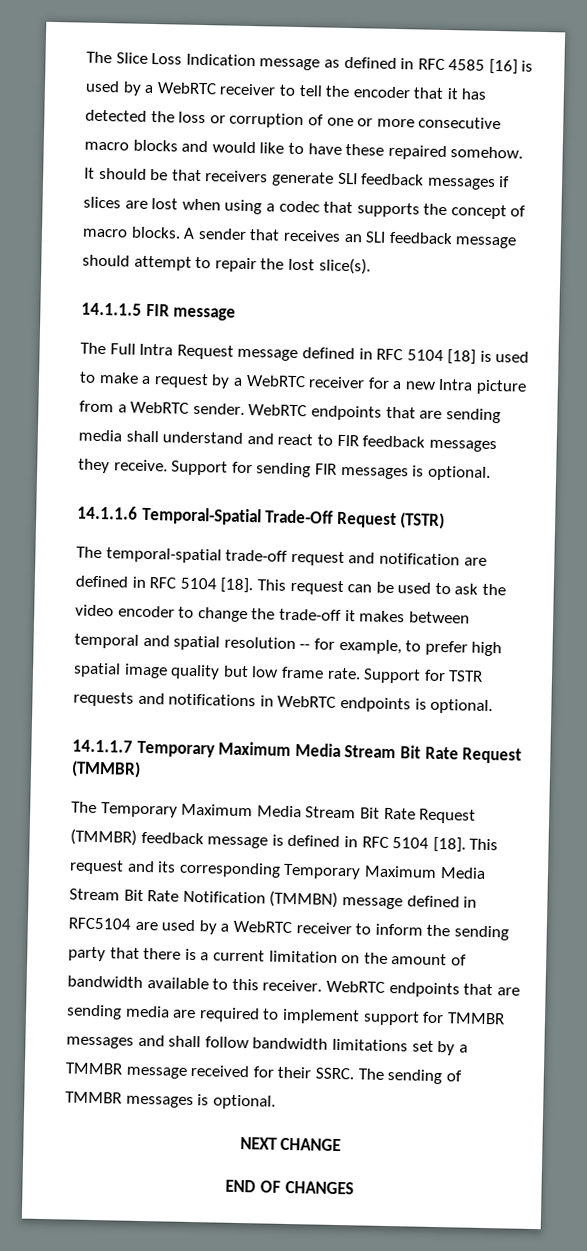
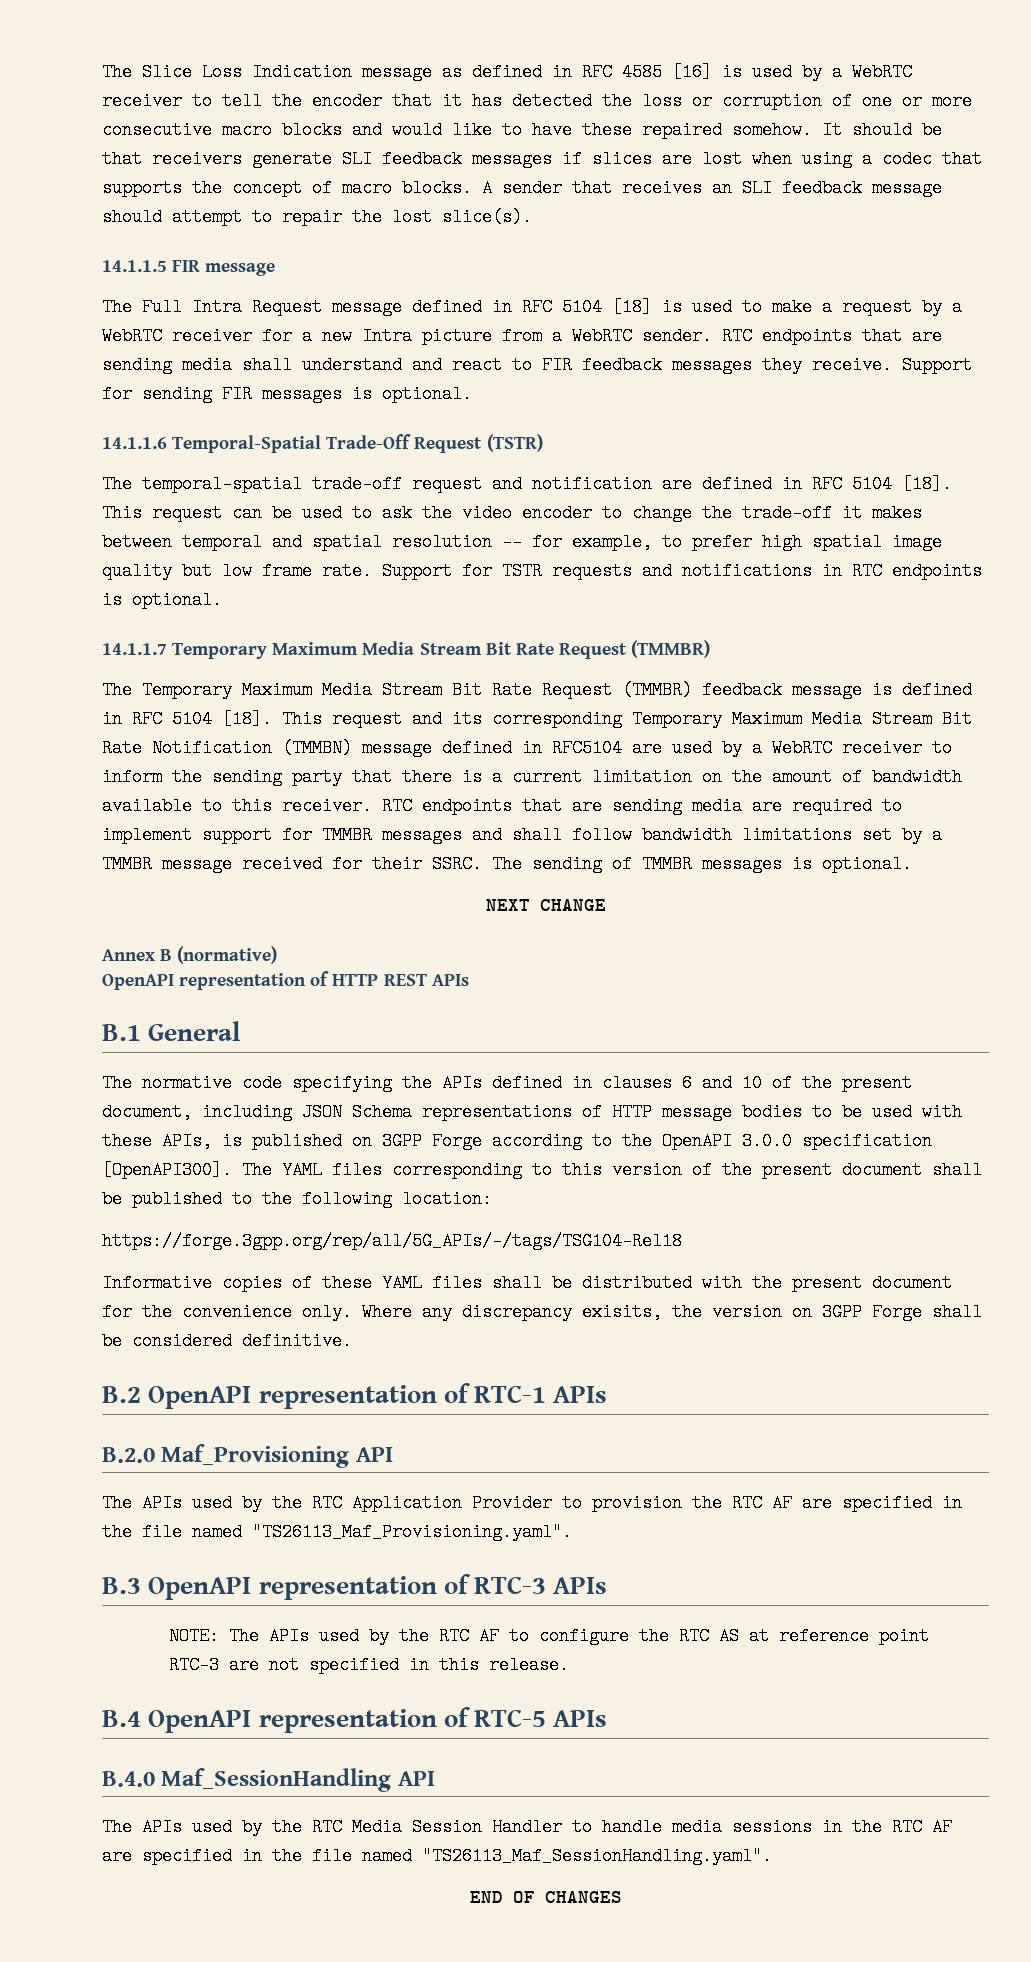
- WebRTC endpoints that are sending media shall understand and react to FIR feedback messages they receive.
+ RTC endpoints that are sending media shall understand and react to FIR feedback messages they receive.
- Support for TSTR requests and notifications in WebRTC endpoints is optional.
+ Support for TSTR requests and notifications in RTC endpoints is optional.
- WebRTC endpoints that are sending media are required to implement support for TMMBR messages and shall follow bandwidth limitations set by a TMMBR message received for their SSRC.
+ RTC endpoints that are sending media are required to implement support for TMMBR messages and shall follow bandwidth limitations set by a TMMBR message received for their SSRC.
+ Annex B (normative)
+ OpenAPI representation of HTTP REST APIs
+ B.1 General
+ The normative code specifying the APIs defined in clauses 6 and 10 of the present document, including JSON Schema representations of HTTP message bodies to be used with these APIs, is published on 3GPP Forge according to the OpenAPI 3.0.0 specification [OpenAPI300]. The YAML files corresponding to this version of the present document shall be published to the following location:
+ https://forge.3gpp.org/rep/all/5G_APIs/-/tags/TSG104-Rel18
+ Informative copies of these YAML files shall be distributed with the present document for the convenience only. Where any discrepancy exisits, the version on 3GPP Forge shall be considered definitive.
+ B.2 OpenAPI representation of RTC-1 APIs
+ B.2.0 Maf_Provisioning API
+ The APIs used by the RTC Application Provider to provision the RTC AF are specified in the file named "TS26113_Maf_Provisioning.yaml".
+ B.3 OpenAPI representation of RTC-3 APIs
+ NOTE: The APIs used by the RTC AF to configure the RTC AS at reference point RTC-3 are not specified in this release.
+ B.4 OpenAPI representation of RTC-5 APIs
+ B.4.0 Maf_SessionHandling API
+ The APIs used by the RTC Media Session Handler to handle media sessions in the RTC AF are specified in the file named "TS26113_Maf_SessionHandling.yaml".

